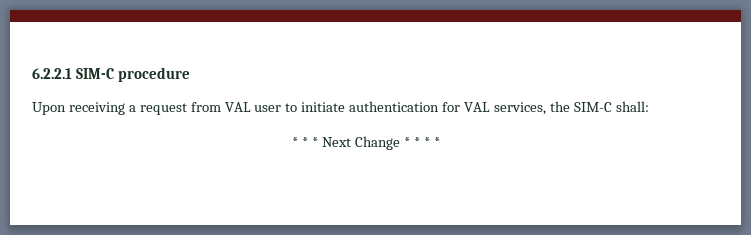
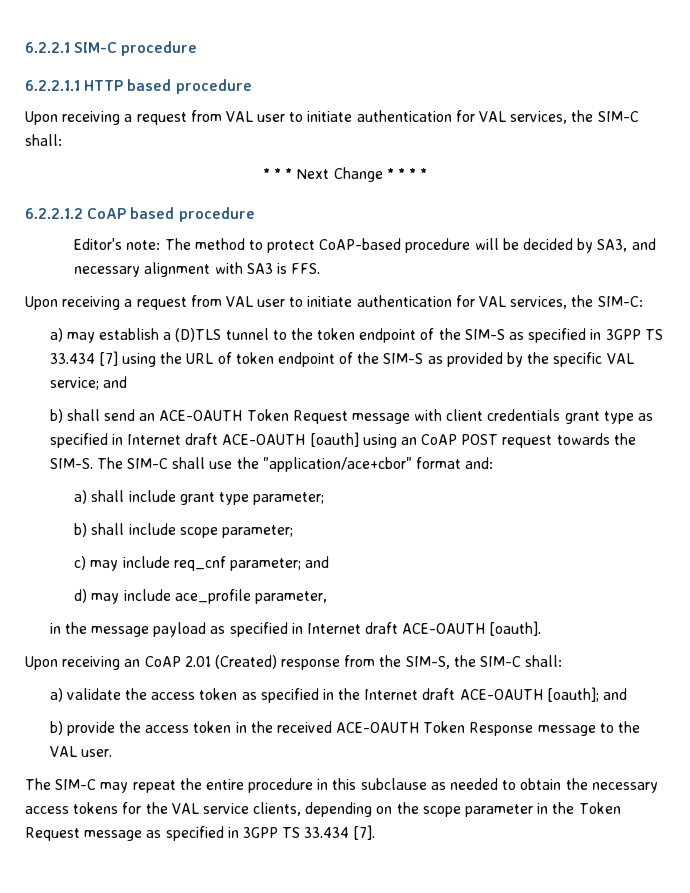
+ 6.2.2.1.1 HTTP based procedure
+ 6.2.2.1.2 CoAP based procedure
+ Editor's note: The method to protect CoAP-based procedure will be decided by SA3, and necessary alignment with SA3 is FFS.
+ Upon receiving a request from VAL user to initiate authentication for VAL services, the SIM-C:
+ a) may establish a (D)TLS tunnel to the token endpoint of the SIM-S as specified in 3GPP TS 33.434 [7] using the URL of token endpoint of the SIM-S as provided by the specific VAL service; and
+ b) shall send an ACE-OAUTH Token Request message with client credentials grant type as specified in Internet draft ACE-OAUTH [oauth] using an CoAP POST request towards the SIM-S. The SIM-C shall use the "application/ace+cbor" format and:
+ a) shall include grant type parameter;
+ b) shall include scope parameter;
+ c) may include req_cnf parameter; and
+ d) may include ace_profile parameter,
+ in the message payload as specified in Internet draft ACE-OAUTH [oauth].
+ Upon receiving an CoAP 2.01 (Created) response from the SIM-S, the SIM-C shall:
+ a) validate the access token as specified in the Internet draft ACE-OAUTH [oauth]; and
+ b) provide the access token in the received ACE-OAUTH Token Response message to the VAL user.
+ The SIM-C may repeat the entire procedure in this subclause as needed to obtain the necessary access tokens for the VAL service clients, depending on the scope parameter in the Token Request message as specified in 3GPP TS 33.434 [7].

